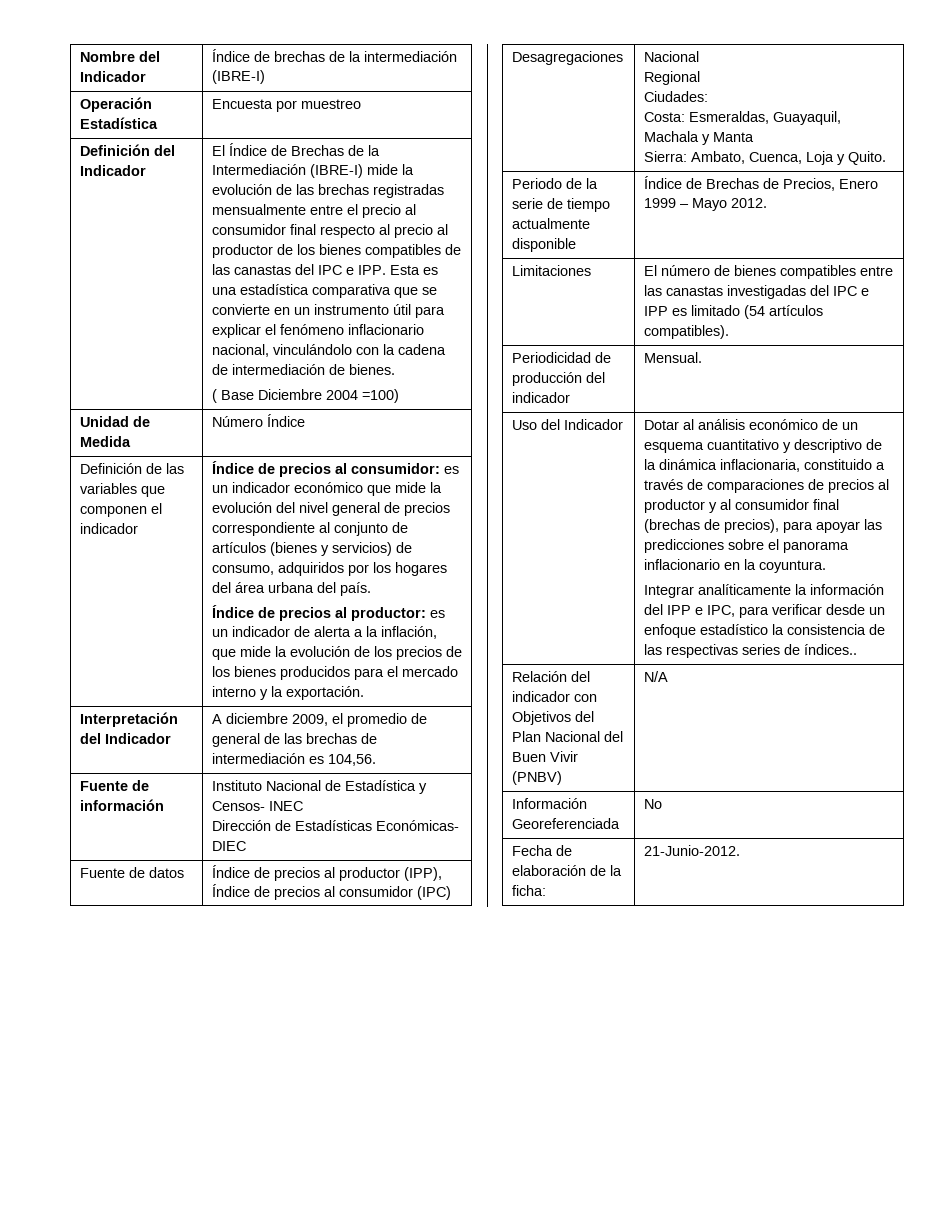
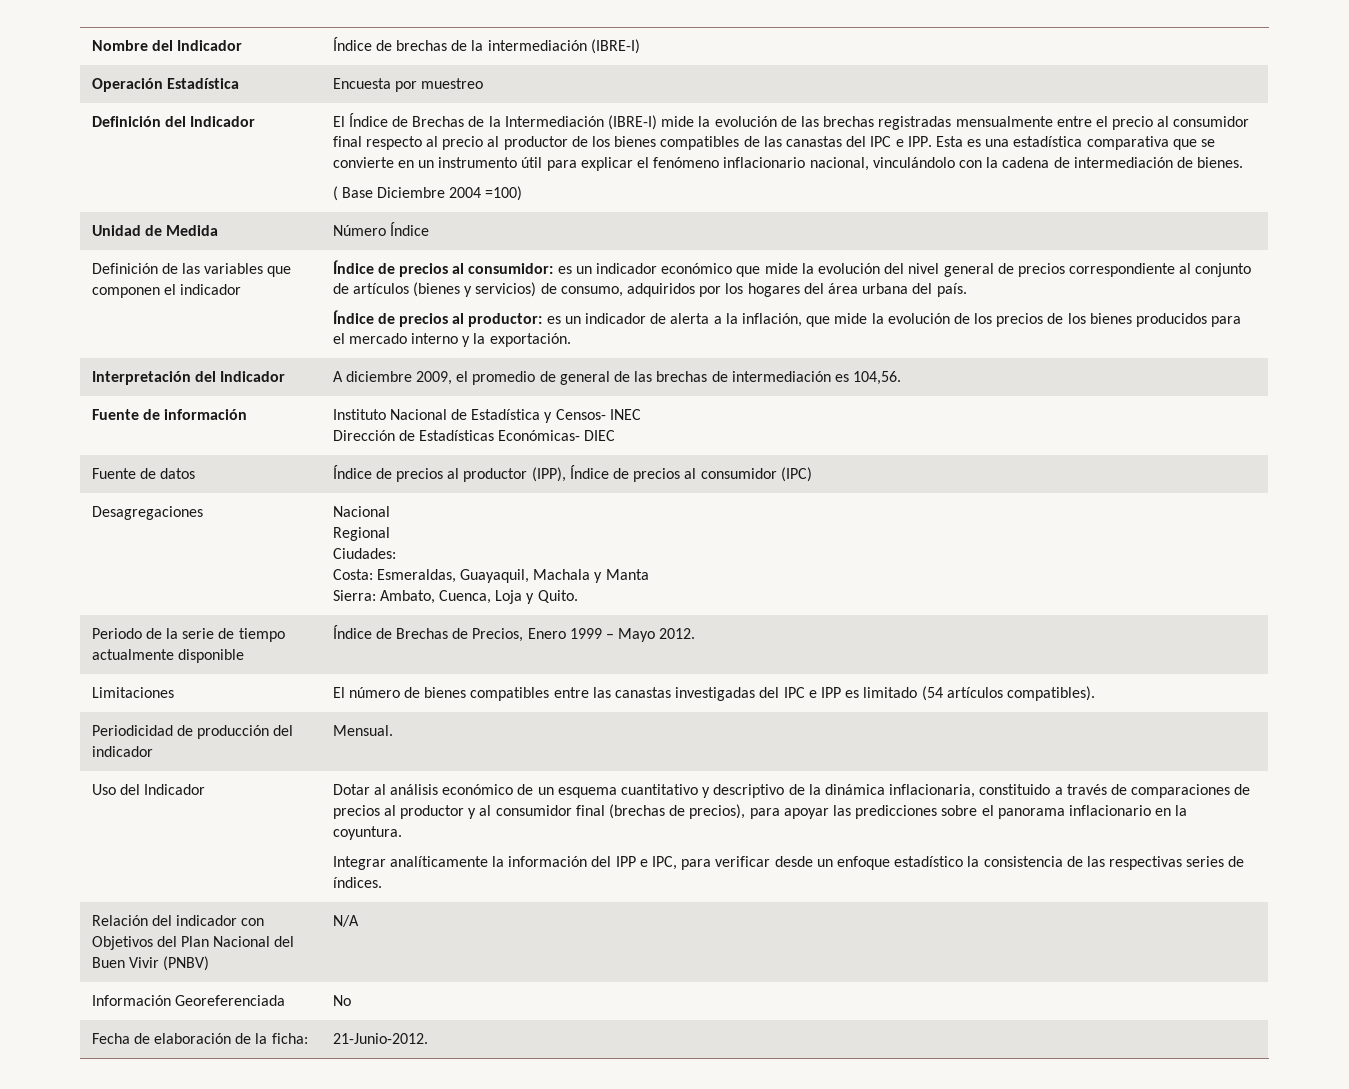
- Integrar analíticamente la información del IPP e IPC, para verificar desde un enfoque estadístico la consistencia de las respectivas series de índices..
+ Integrar analíticamente la información del IPP e IPC, para verificar desde un enfoque estadístico la consistencia de las respectivas series de índices.

